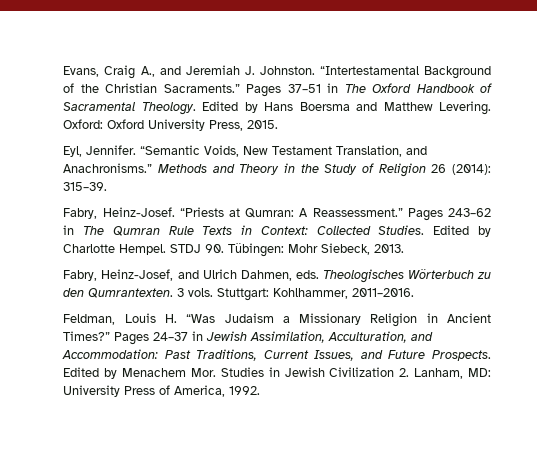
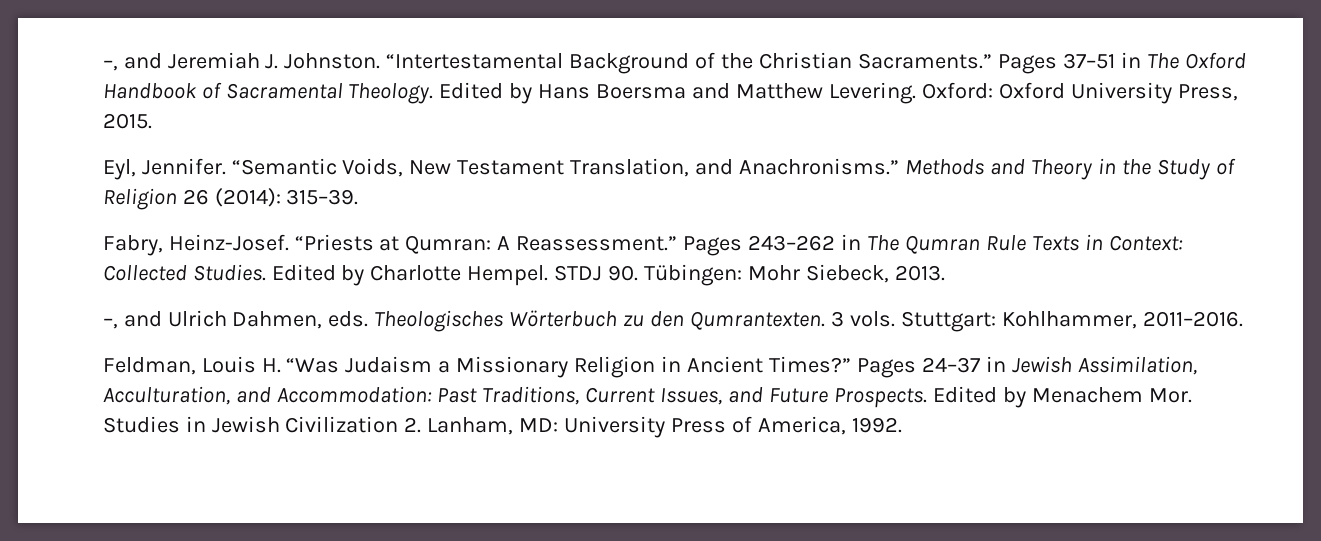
- Evans, Craig A., and Jeremiah J. Johnston.
+ –, and Jeremiah J. Johnston.
- Pages 243–62 in The Qumran Rule Texts in Context: Collected Studies.
+ Pages 243–262 in The Qumran Rule Texts in Context: Collected Studies.
- Fabry, Heinz-Josef, and Ulrich Dahmen, eds. Theologisches Wörterbuch zu den Qumrantexten.
+ –, and Ulrich Dahmen, eds. Theologisches Wörterbuch zu den Qumrantexten.

